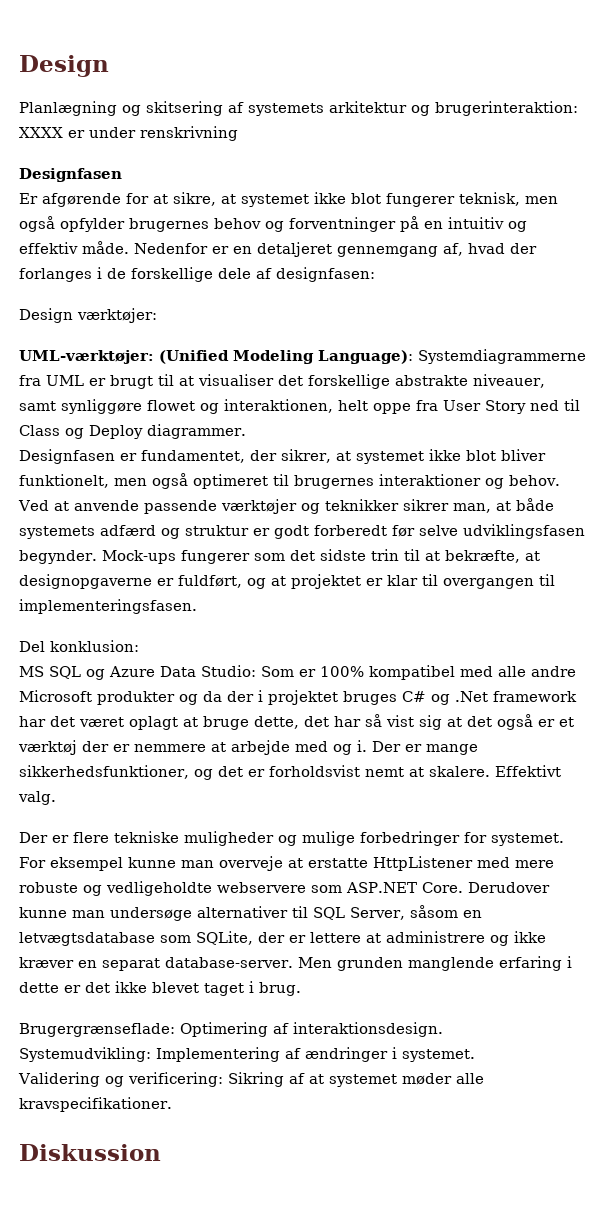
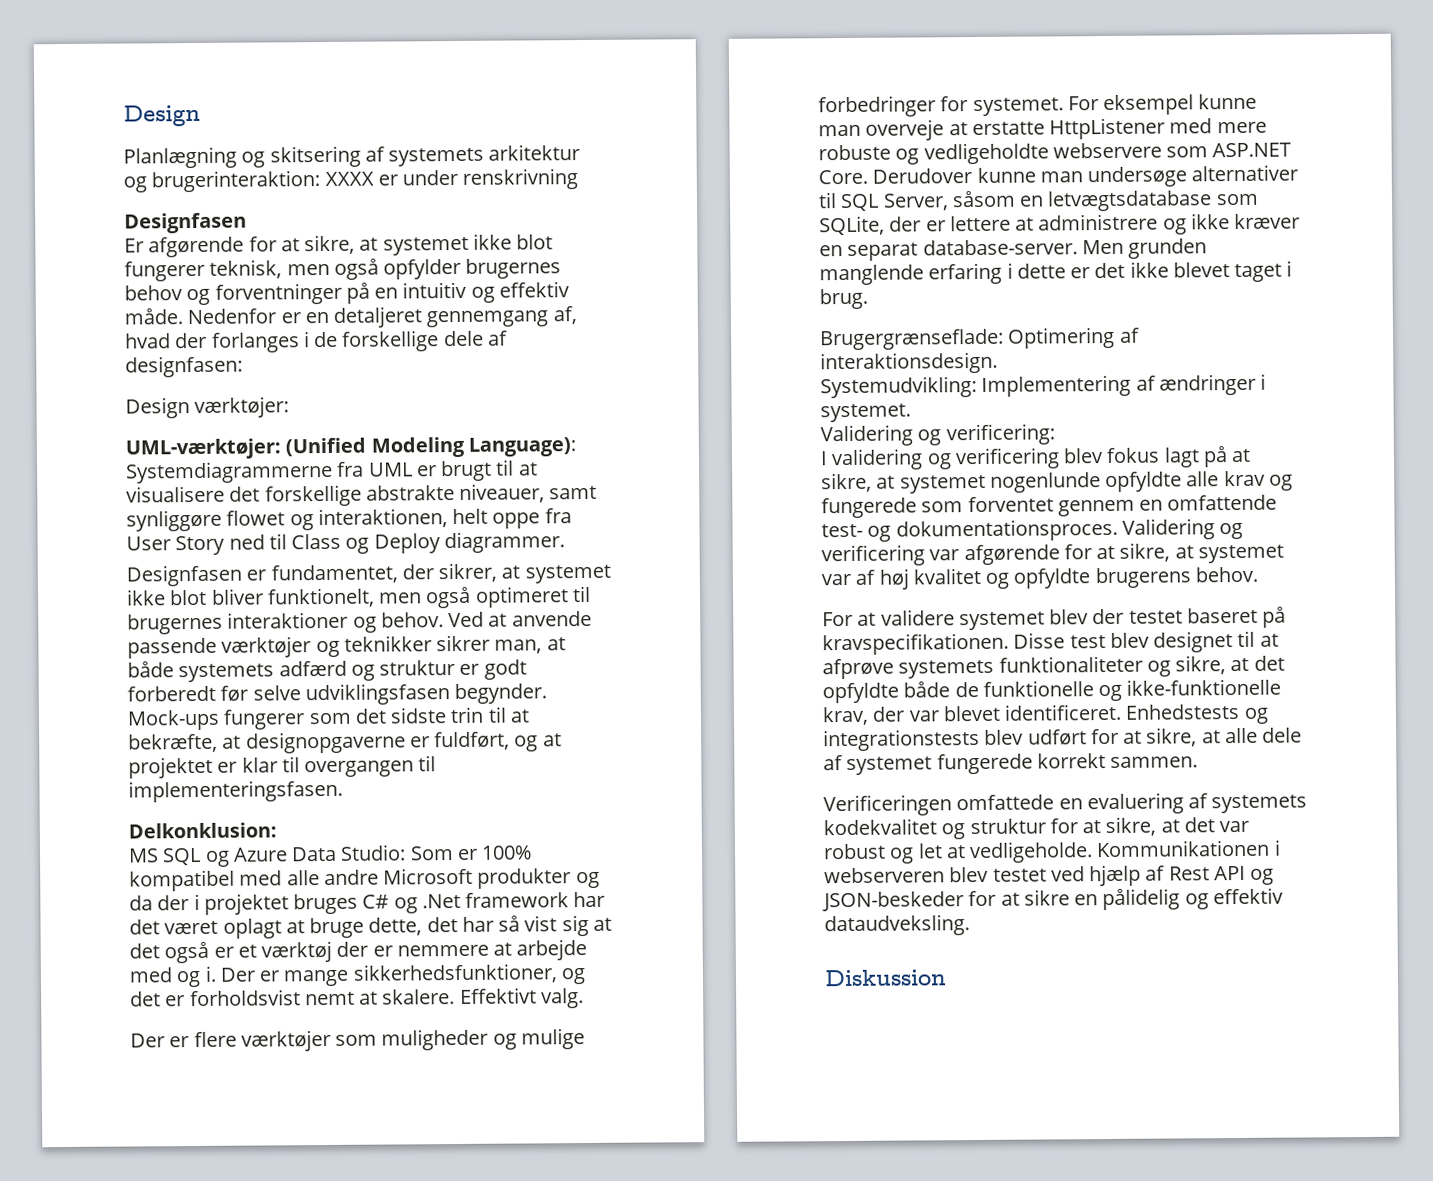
- UML-værktøjer: (Unified Modeling Language): Systemdiagrammerne fra UML er brugt til at visualiser det forskellige abstrakte niveauer, samt synliggøre flowet og interaktionen, helt oppe fra User Story ned til Class og Deploy diagrammer.
+ UML-værktøjer: (Unified Modeling Language): Systemdiagrammerne fra UML er brugt til at visualisere det forskellige abstrakte niveauer, samt synliggøre flowet og interaktionen, helt oppe fra User Story ned til Class og Deploy diagrammer.
- Del konklusion:
+ Delkonklusion:
- Der er flere tekniske muligheder og mulige forbedringer for systemet.
+ Der er flere værktøjer som muligheder og mulige forbedringer for systemet.
- Validering og verificering: Sikring af at systemet møder alle kravspecifikationer.
+ Validering og verificering:
+ I validering og verificering blev fokus lagt på at sikre, at systemet nogenlunde opfyldte alle krav og fungerede som forventet gennem en omfattende test- og dokumentationsproces. Validering og verificering var afgørende for at sikre, at systemet var af høj kvalitet og opfyldte brugerens behov.
+ For at validere systemet blev der testet baseret på kravspecifikationen. Disse test blev designet til at afprøve systemets funktionaliteter og sikre, at det opfyldte både de funktionelle og ikke-funktionelle krav, der var blevet identificeret. Enhedstests og integrationstests blev udført for at sikre, at alle dele af systemet fungerede korrekt sammen.
+ Verificeringen omfattede en evaluering af systemets kodekvalitet og struktur for at sikre, at det var robust og let at vedligeholde. Kommunikationen i webserveren blev testet ved hjælp af Rest API og JSON-beskeder for at sikre en pålidelig og effektiv dataudveksling.

